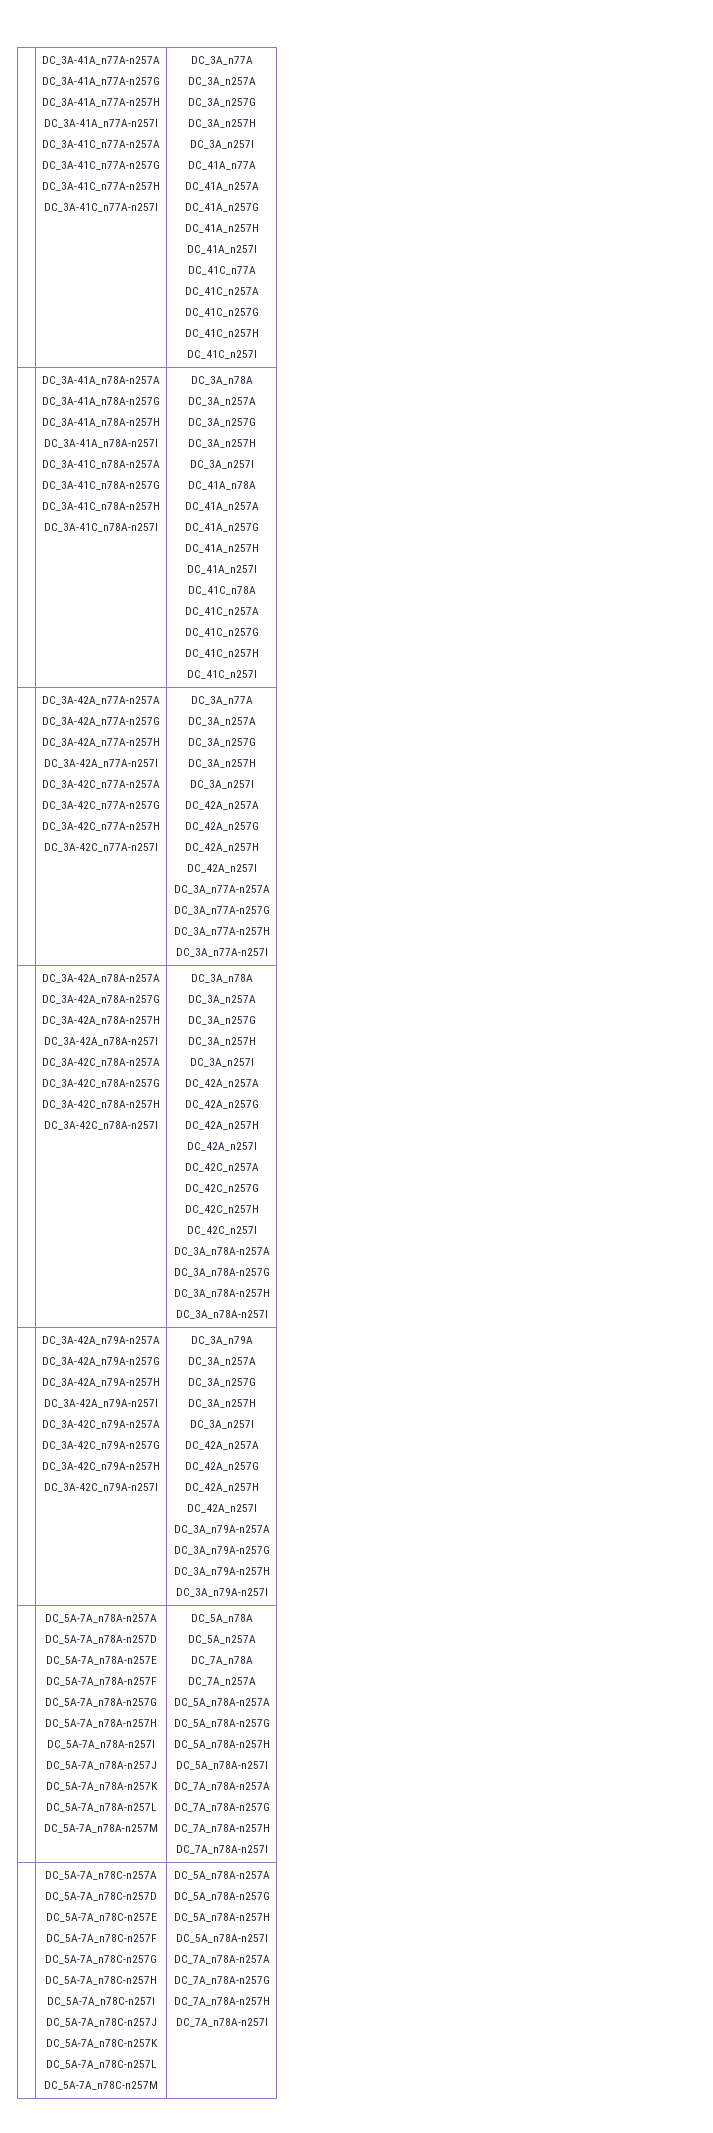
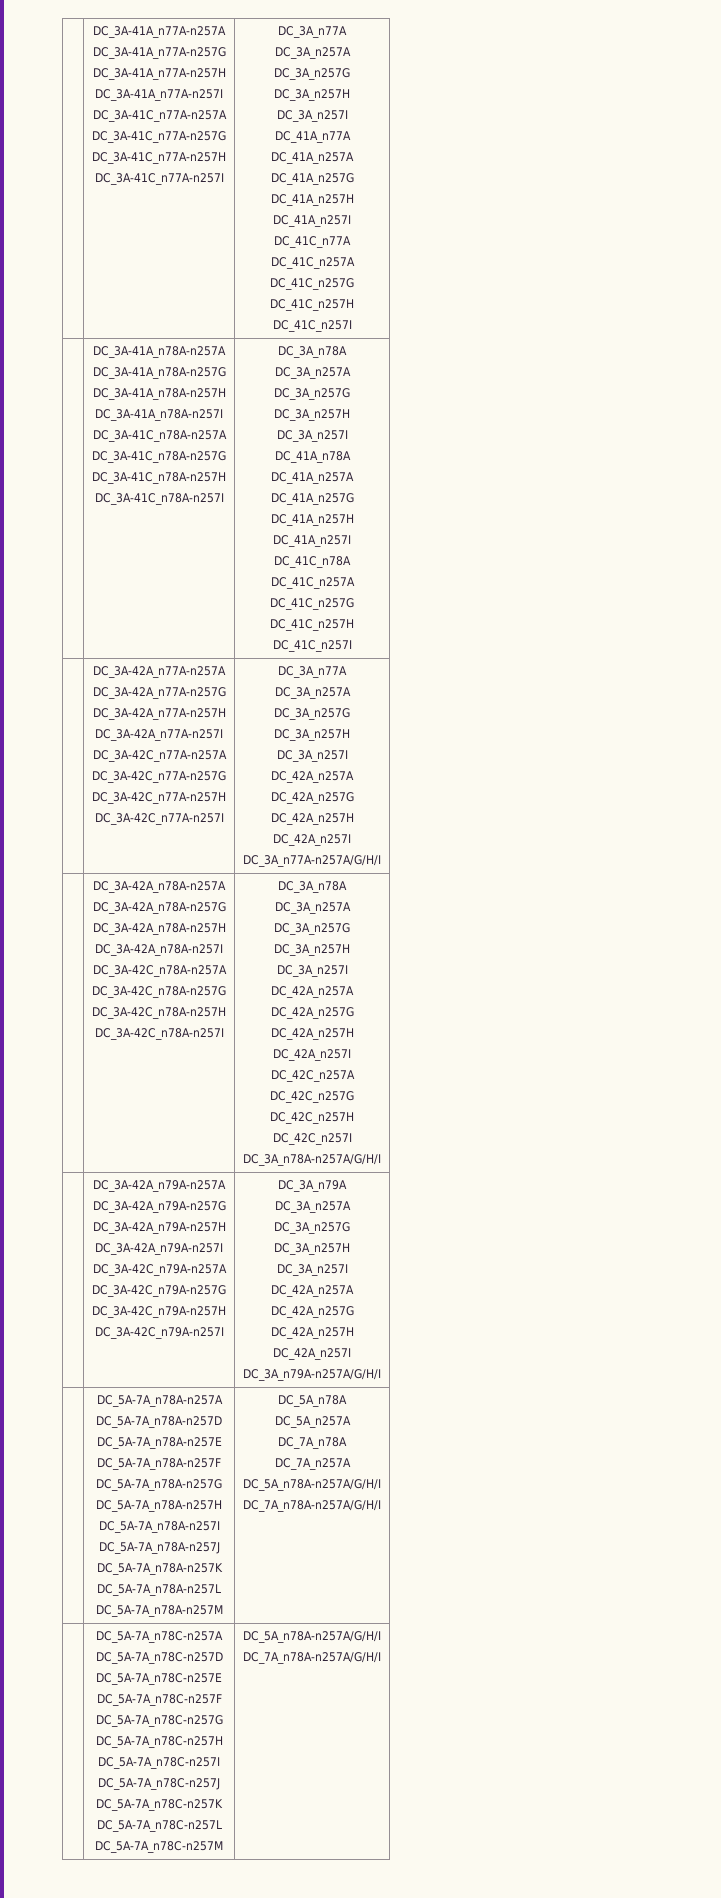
  | DC_3A-42A_n77A-n257A
  DC_3A-42A_n77A-n257G
  DC_3A-42A_n77A-n257H
  DC_3A-42A_n77A-n257I
  DC_3A-42C_n77A-n257A
  DC_3A-42C_n77A-n257G
  DC_3A-42C_n77A-n257H
  DC_3A-42C_n77A-n257I | DC_3A_n77A
  DC_3A_n257A
  DC_3A_n257G
  DC_3A_n257H
  DC_3A_n257I
  DC_42A_n257A
  DC_42A_n257G
  DC_42A_n257H
  DC_42A_n257I
- DC_3A_n77A-n257A
- DC_3A_n77A-n257G
- DC_3A_n77A-n257H
- DC_3A_n77A-n257I
+ DC_3A_n77A-n257A/G/H/I
  | DC_3A-42A_n78A-n257A
  DC_3A-42A_n78A-n257G
  DC_3A-42A_n78A-n257H
  DC_3A-42A_n78A-n257I
  DC_3A-42C_n78A-n257A
  DC_3A-42C_n78A-n257G
  DC_3A-42C_n78A-n257H
  DC_3A-42C_n78A-n257I | DC_3A_n78A
  DC_3A_n257A
  DC_3A_n257G
  DC_3A_n257H
  DC_3A_n257I
  DC_42A_n257A
  DC_42A_n257G
  DC_42A_n257H
  DC_42A_n257I
  DC_42C_n257A
  DC_42C_n257G
  DC_42C_n257H
  DC_42C_n257I
- DC_3A_n78A-n257A
- DC_3A_n78A-n257G
- DC_3A_n78A-n257H
- DC_3A_n78A-n257I
+ DC_3A_n78A-n257A/G/H/I
  | DC_3A-42A_n79A-n257A
  DC_3A-42A_n79A-n257G
  DC_3A-42A_n79A-n257H
  DC_3A-42A_n79A-n257I
  DC_3A-42C_n79A-n257A
  DC_3A-42C_n79A-n257G
  DC_3A-42C_n79A-n257H
  DC_3A-42C_n79A-n257I | DC_3A_n79A
  DC_3A_n257A
  DC_3A_n257G
  DC_3A_n257H
  DC_3A_n257I
  DC_42A_n257A
  DC_42A_n257G
  DC_42A_n257H
  DC_42A_n257I
- DC_3A_n79A-n257A
- DC_3A_n79A-n257G
- DC_3A_n79A-n257H
- DC_3A_n79A-n257I
+ DC_3A_n79A-n257A/G/H/I
  | DC_5A-7A_n78A-n257A
  DC_5A-7A_n78A-n257D
  DC_5A-7A_n78A-n257E
  DC_5A-7A_n78A-n257F
  DC_5A-7A_n78A-n257G
  DC_5A-7A_n78A-n257H
  DC_5A-7A_n78A-n257I
  DC_5A-7A_n78A-n257J
  DC_5A-7A_n78A-n257K
  DC_5A-7A_n78A-n257L
  DC_5A-7A_n78A-n257M | DC_5A_n78A
  DC_5A_n257A
  DC_7A_n78A
  DC_7A_n257A
- DC_5A_n78A-n257A
- DC_5A_n78A-n257G
- DC_5A_n78A-n257H
- DC_5A_n78A-n257I
- DC_7A_n78A-n257A
- DC_7A_n78A-n257G
- DC_7A_n78A-n257H
- DC_7A_n78A-n257I
+ DC_5A_n78A-n257A/G/H/I
+ DC_7A_n78A-n257A/G/H/I
  | DC_5A-7A_n78C-n257A
  DC_5A-7A_n78C-n257D
  DC_5A-7A_n78C-n257E
  DC_5A-7A_n78C-n257F
  DC_5A-7A_n78C-n257G
  DC_5A-7A_n78C-n257H
  DC_5A-7A_n78C-n257I
  DC_5A-7A_n78C-n257J
  DC_5A-7A_n78C-n257K
  DC_5A-7A_n78C-n257L
- DC_5A-7A_n78C-n257M | DC_5A_n78A-n257A
- DC_5A_n78A-n257G
- DC_5A_n78A-n257H
- DC_5A_n78A-n257I
- DC_7A_n78A-n257A
- DC_7A_n78A-n257G
- DC_7A_n78A-n257H
- DC_7A_n78A-n257I
+ DC_5A-7A_n78C-n257M | DC_5A_n78A-n257A/G/H/I
+ DC_7A_n78A-n257A/G/H/I

